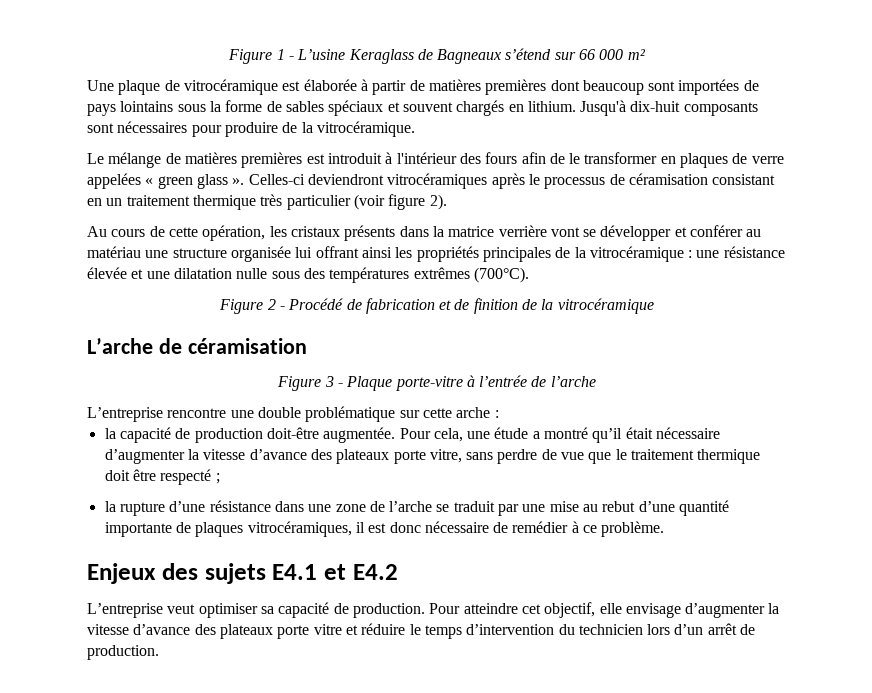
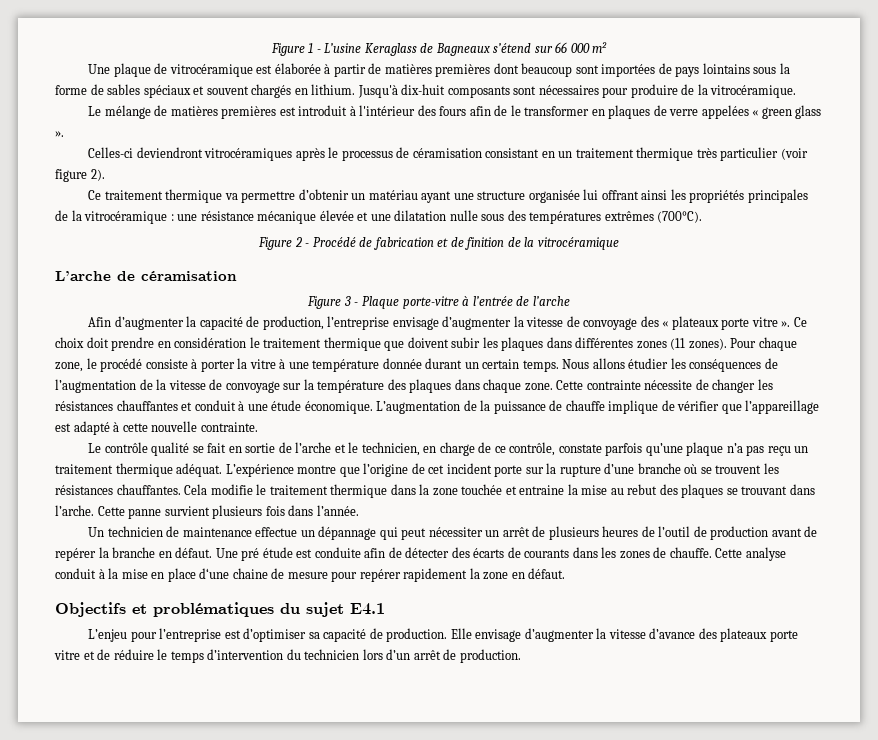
- Le mélange de matières premières est introduit à l'intérieur des fours afin de le transformer en plaques de verre appelées « green glass ». Celles-ci deviendront vitrocéramiques après le processus de céramisation consistant en un traitement thermique très particulier (voir figure 2).
+ Le mélange de matières premières est introduit à l'intérieur des fours afin de le transformer en plaques de verre appelées « green glass ».
+ Celles-ci deviendront vitrocéramiques après le processus de céramisation consistant en un traitement thermique très particulier (voir figure 2).
- Au cours de cette opération, les cristaux présents dans la matrice verrière vont se développer et conférer au matériau une structure organisée lui offrant ainsi les propriétés principales de la vitrocéramique : une résistance élevée et une dilatation nulle sous des températures extrêmes (700°C).
+ Ce traitement thermique va permettre d’obtenir un matériau ayant une structure organisée lui offrant ainsi les propriétés principales de la vitrocéramique : une résistance mécanique élevée et une dilatation nulle sous des températures extrêmes (700°C).
- L’entreprise rencontre une double problématique sur cette arche :
- la capacité de production doit-être augmentée. Pour cela, une étude a montré qu’il était nécessaire d’augmenter la vitesse d’avance des plateaux porte vitre, sans perdre de vue que le traitement thermique doit être respecté ;
- la rupture d’une résistance dans une zone de l’arche se traduit par une mise au rebut d’une quantité importante de plaques vitrocéramiques, il est donc nécessaire de remédier à ce problème.
- Enjeux des sujets E4.1 et E4.2
- L’entreprise veut optimiser sa capacité de production. Pour atteindre cet objectif, elle envisage d’augmenter la vitesse d’avance des plateaux porte vitre et réduire le temps d’intervention du technicien lors d’un arrêt de production.
+ Afin d’augmenter la capacité de production, l’entreprise envisage d’augmenter la vitesse de convoyage des « plateaux porte vitre ». Ce choix doit prendre en considération le traitement thermique que doivent subir les plaques dans différentes zones (11 zones). Pour chaque zone, le procédé consiste à porter la vitre à une température donnée durant un certain temps. Nous allons étudier les conséquences de l’augmentation de la vitesse de convoyage sur la température des plaques dans chaque zone. Cette contrainte nécessite de changer les résistances chauffantes et conduit à une étude économique. L’augmentation de la puissance de chauffe implique de vérifier que l’appareillage est adapté à cette nouvelle contrainte.
+ Le contrôle qualité se fait en sortie de l’arche et le technicien, en charge de ce contrôle, constate parfois qu’une plaque n’a pas reçu un traitement thermique adéquat. L’expérience montre que l’origine de cet incident porte sur la rupture d’une branche où se trouvent les résistances chauffantes. Cela modifie le traitement thermique dans la zone touchée et entraine la mise au rebut des plaques se trouvant dans l’arche. Cette panne survient plusieurs fois dans l’année.
+ Un technicien de maintenance effectue un dépannage qui peut nécessiter un arrêt de plusieurs heures de l’outil de production avant de repérer la branche en défaut. Une pré étude est conduite afin de détecter des écarts de courants dans les zones de chauffe. Cette analyse conduit à la mise en place d‘une chaine de mesure pour repérer rapidement la zone en défaut.
+ Objectifs et problématiques du sujet E4.1
+ L’enjeu pour l’entreprise est d’optimiser sa capacité de production. Elle envisage d’augmenter la vitesse d’avance des plateaux porte vitre et de réduire le temps d’intervention du technicien lors d’un arrêt de production.

